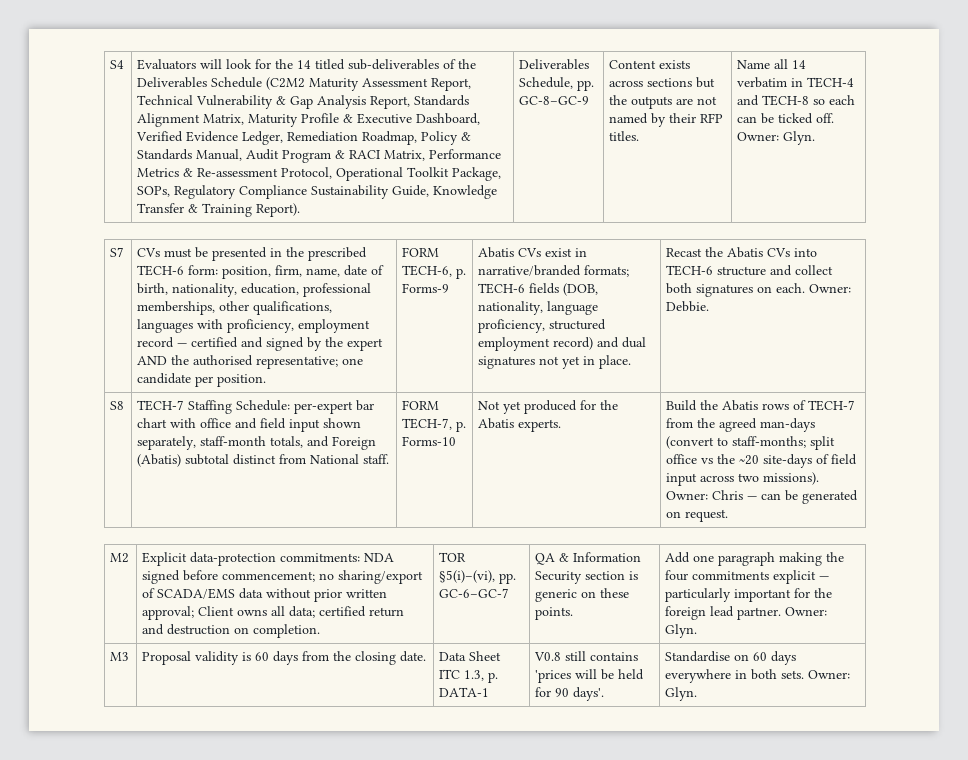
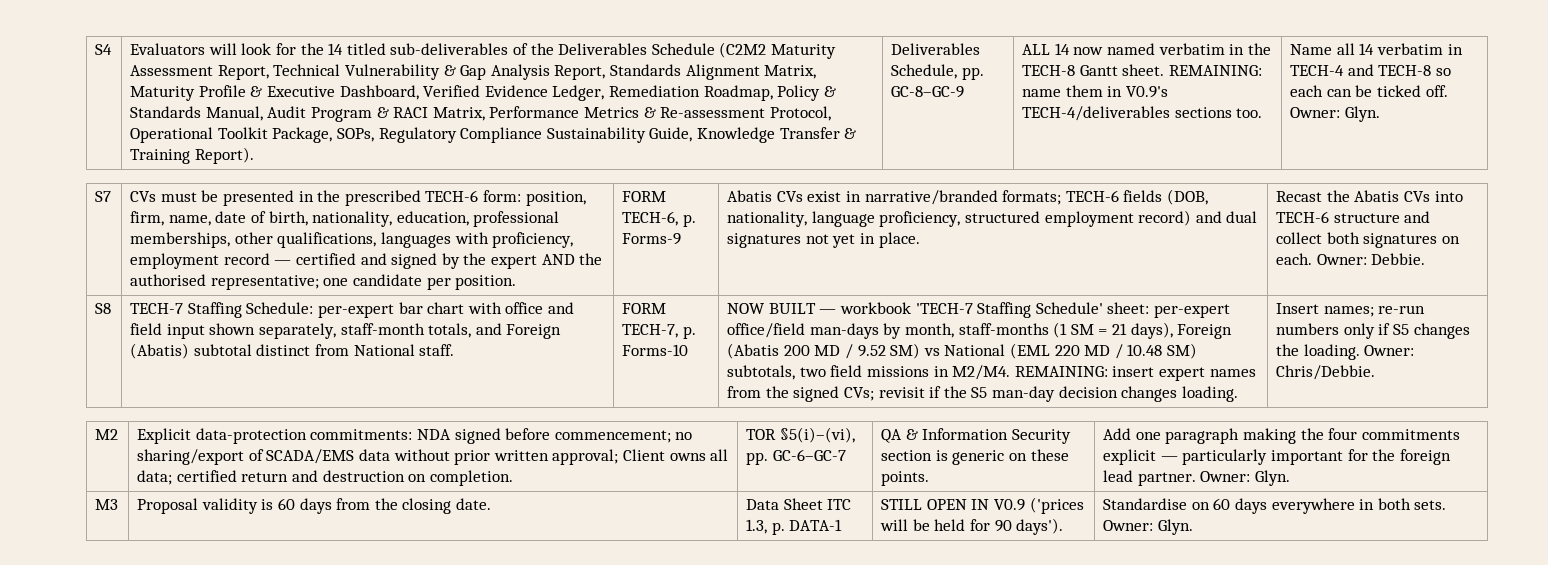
- Content exists across sections but the outputs are not named by their RFP titles.
+ ALL 14 now named verbatim in the TECH-8 Gantt sheet. REMAINING: name them in V0.9's TECH-4/deliverables sections too.
- Not yet produced for the Abatis experts. | Build the Abatis rows of TECH-7 from the agreed man-days (convert to staff-months; split office vs the ~20 site-days of field input across two missions). Owner: Chris — can be generated on request.
+ NOW BUILT — workbook 'TECH-7 Staffing Schedule' sheet: per-expert office/field man-days by month, staff-months (1 SM = 21 days), Foreign (Abatis 200 MD / 9.52 SM) vs National (EML 220 MD / 10.48 SM) subtotals, two field missions in M2/M4. REMAINING: insert expert names from the signed CVs; revisit if the S5 man-day decision changes loading. | Insert names; re-run numbers only if S5 changes the loading. Owner: Chris/Debbie.
- M3 | Proposal validity is 60 days from the closing date. | Data Sheet ITC 1.3, p. DATA-1 | V0.8 still contains 'prices will be held for 90 days'. | Standardise on 60 days everywhere in both sets. Owner: Glyn.
+ M3 | Proposal validity is 60 days from the closing date. | Data Sheet ITC 1.3, p. DATA-1 | STILL OPEN IN V0.9 ('prices will be held for 90 days'). | Standardise on 60 days everywhere in both sets. Owner: Glyn.

